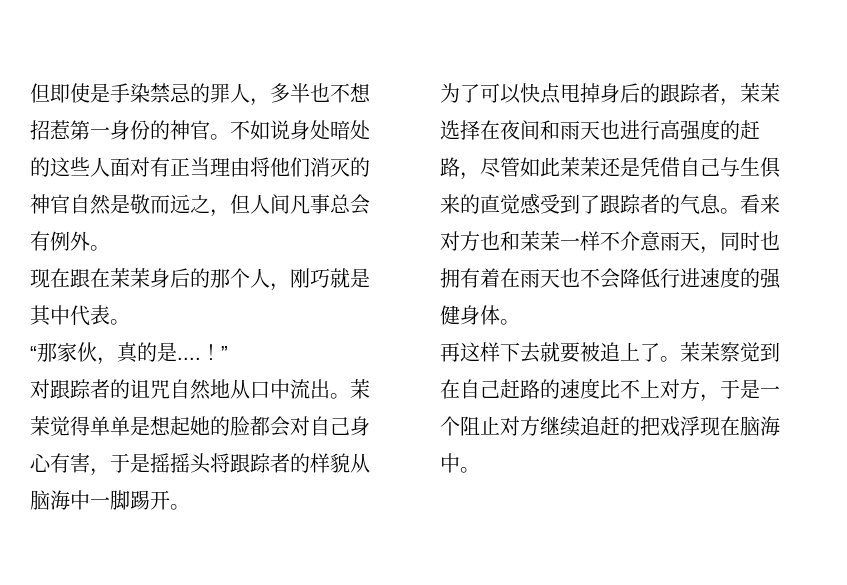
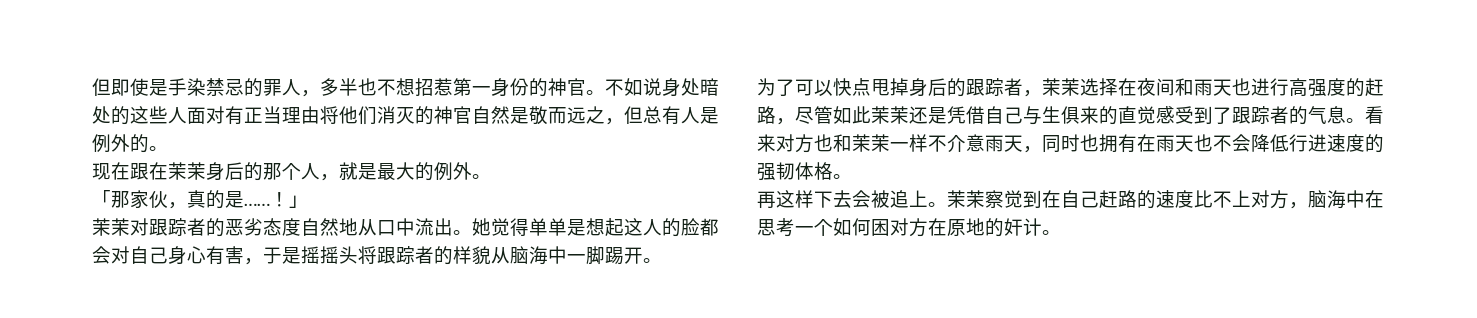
- 不如说身处暗处的这些人面对有正当理由将他们消灭的神官自然是敬而远之，但人间凡事总会有例外。
+ 不如说身处暗处的这些人面对有正当理由将他们消灭的神官自然是敬而远之，但总有人是例外的。
- 现在跟在茉茉身后的那个人，刚巧就是其中代表。
- “那家伙，真的是....！”
- 对跟踪者的诅咒自然地从口中流出。
+ 现在跟在茉茉身后的那个人，就是最大的例外。
+ 「那家伙，真的是……！」
+ 茉茉对跟踪者的恶劣态度自然地从口中流出。
- 茉茉觉得单单是想起她的脸都会对自己身心有害，于是摇摇头将跟踪者的样貌从脑海中一脚踢开。
+ 她觉得单单是想起这人的脸都会对自己身心有害，于是摇摇头将跟踪者的样貌从脑海中一脚踢开。
- 看来对方也和茉茉一样不介意雨天，同时也拥有着在雨天也不会降低行进速度的强健身体。
+ 看来对方也和茉茉一样不介意雨天，同时也拥有在雨天也不会降低行进速度的强韧体格。
- 再这样下去就要被追上了。
+ 再这样下去会被追上。
- 茉茉察觉到在自己赶路的速度比不上对方，于是一个阻止对方继续追赶的把戏浮现在脑海中。
+ 茉茉察觉到在自己赶路的速度比不上对方，脑海中在思考一个如何困对方在原地的奸计。

